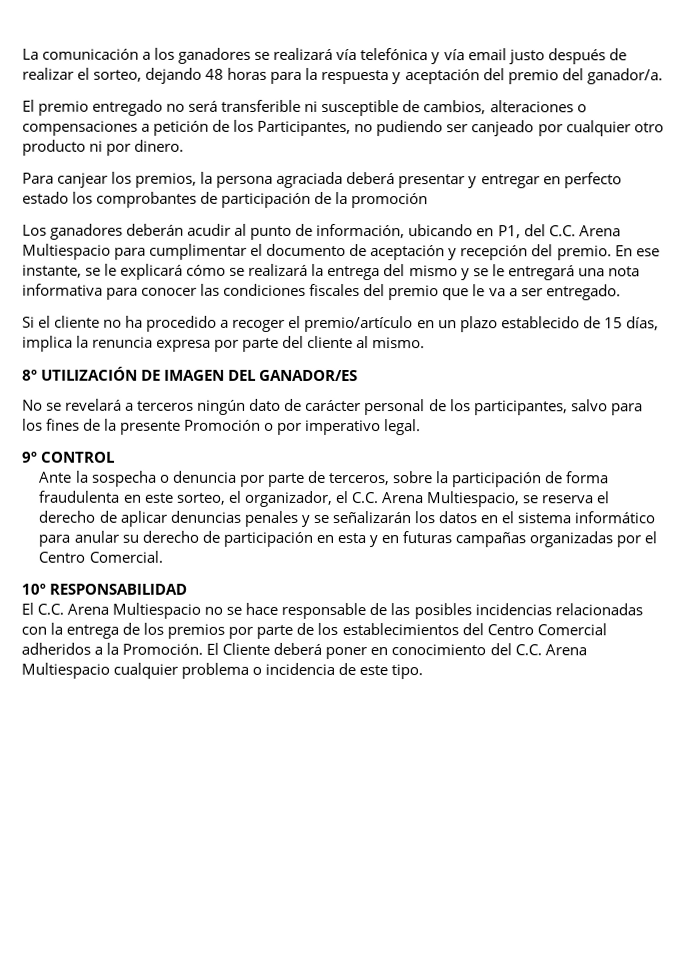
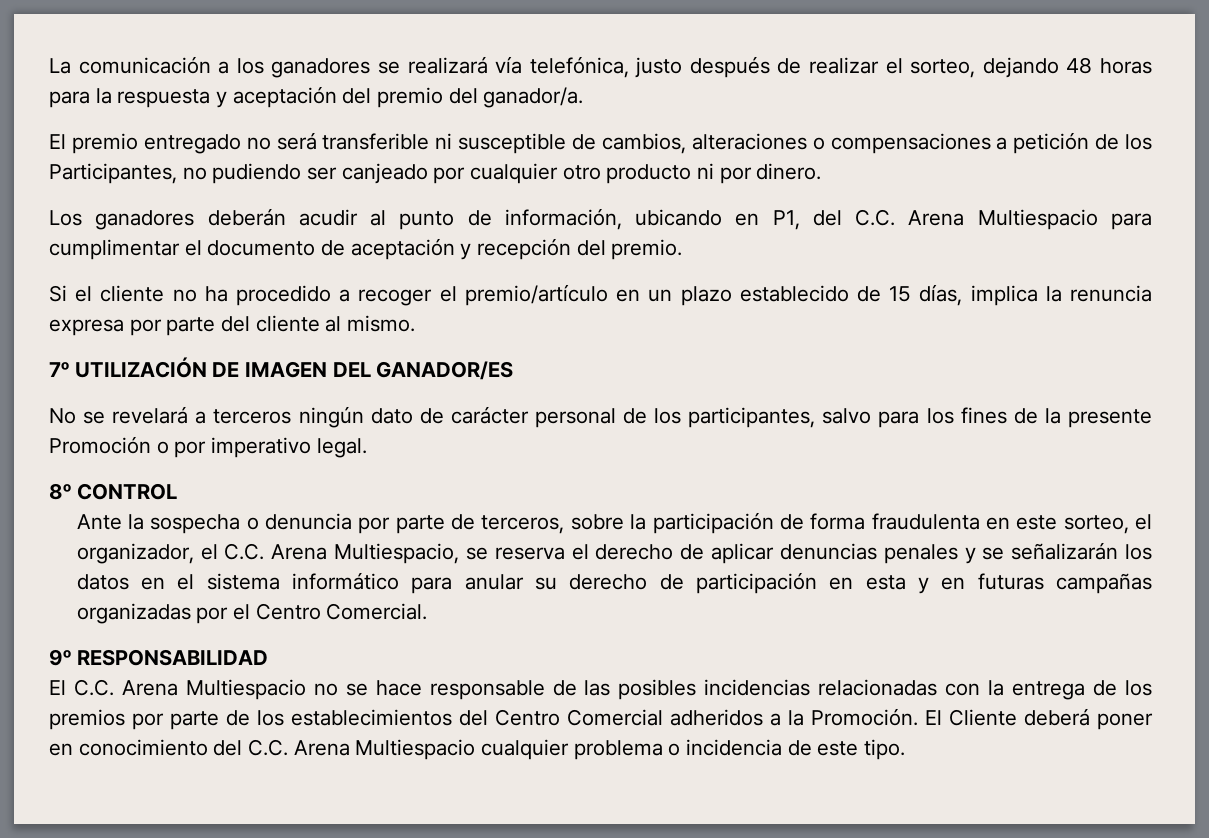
- La comunicación a los ganadores se realizará vía telefónica y vía email justo después de realizar el sorteo, dejando 48 horas para la respuesta y aceptación del premio del ganador/a.
+ La comunicación a los ganadores se realizará vía telefónica, justo después de realizar el sorteo, dejando 48 horas para la respuesta y aceptación del premio del ganador/a.
- Para canjear los premios, la persona agraciada deberá presentar y entregar en perfecto estado los comprobantes de participación de la promoción
- En ese instante, se le explicará cómo se realizará la entrega del mismo y se le entregará una nota informativa para conocer las condiciones fiscales del premio que le va a ser entregado.
- 8º UTILIZACIÓN DE IMAGEN DEL GANADOR/ES
+ 7º UTILIZACIÓN DE IMAGEN DEL GANADOR/ES
- 9º CONTROL
+ 8º CONTROL
- 10º RESPONSABILIDAD
+ 9º RESPONSABILIDAD

